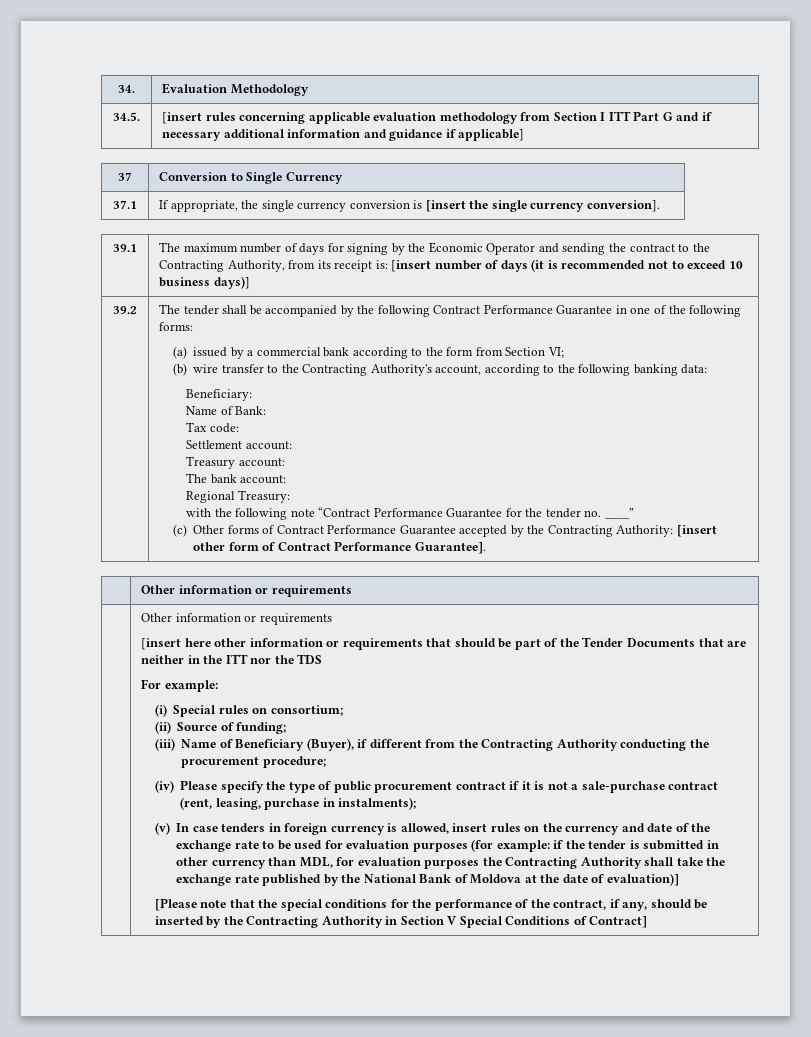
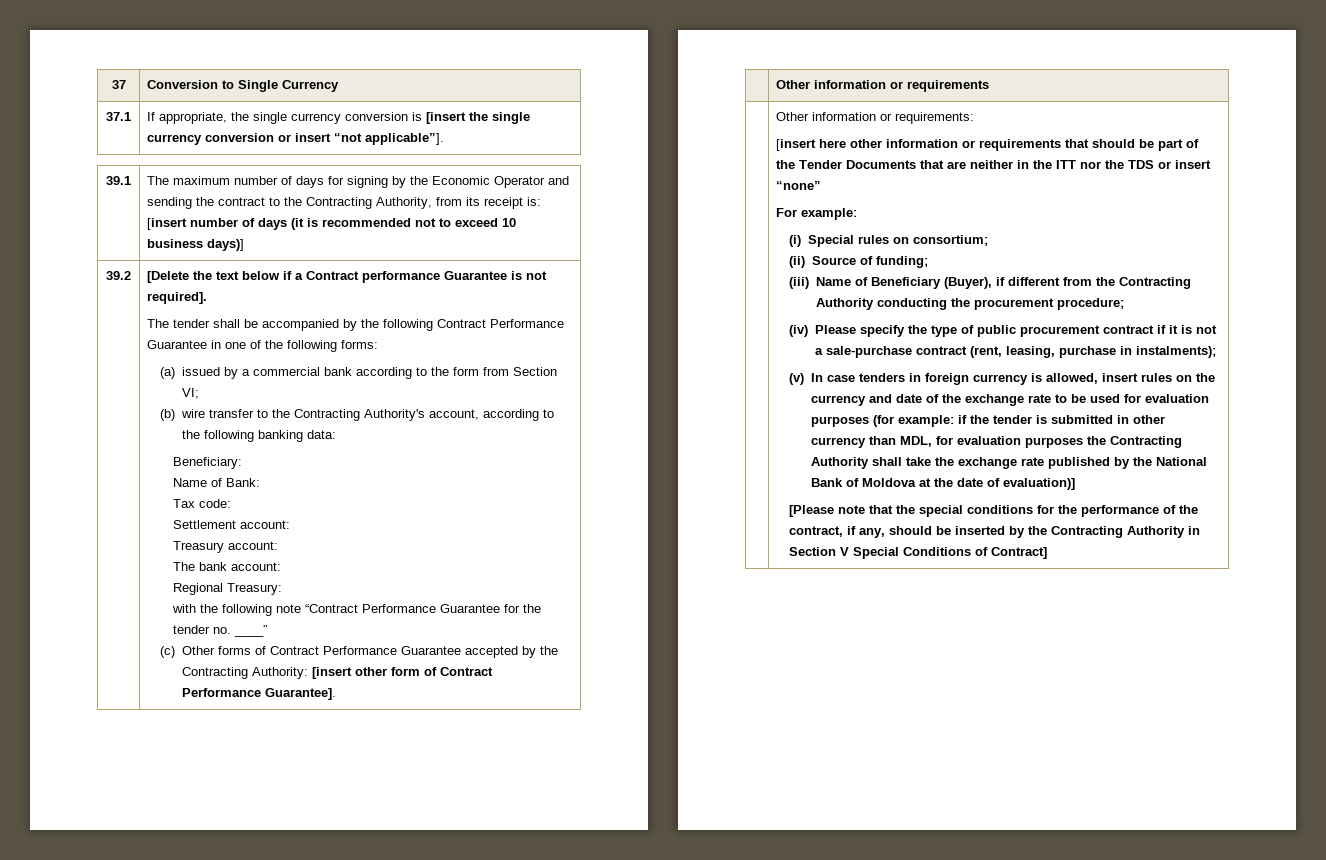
- 34. | Evaluation Methodology
- 34.5. | [insert rules concerning applicable evaluation methodology from Section I ITT Part G and if necessary additional information and guidance if applicable]
- 37.1 | If appropriate, the single currency conversion is [insert the single currency conversion].
+ 37.1 | If appropriate, the single currency conversion is [insert the single currency conversion or insert “not applicable”].
+ [Delete the text below if a Contract performance Guarantee is not required].
  (c) Other forms of Contract Performance Guarantee accepted by the Contracting Authority: [insert other form of Contract Performance Guarantee].
  | Other information or requirements
- | Other information or requirements
+ | Other information or requirements:
- [insert here other information or requirements that should be part of the Tender Documents that are neither in the ITT nor the TDS
+ [insert here other information or requirements that should be part of the Tender Documents that are neither in the ITT nor the TDS or insert “none”

